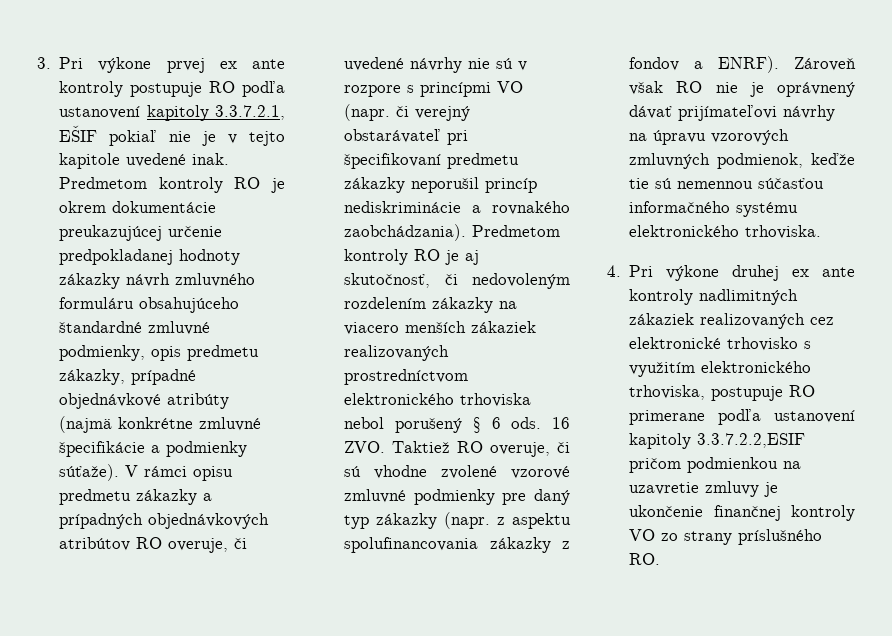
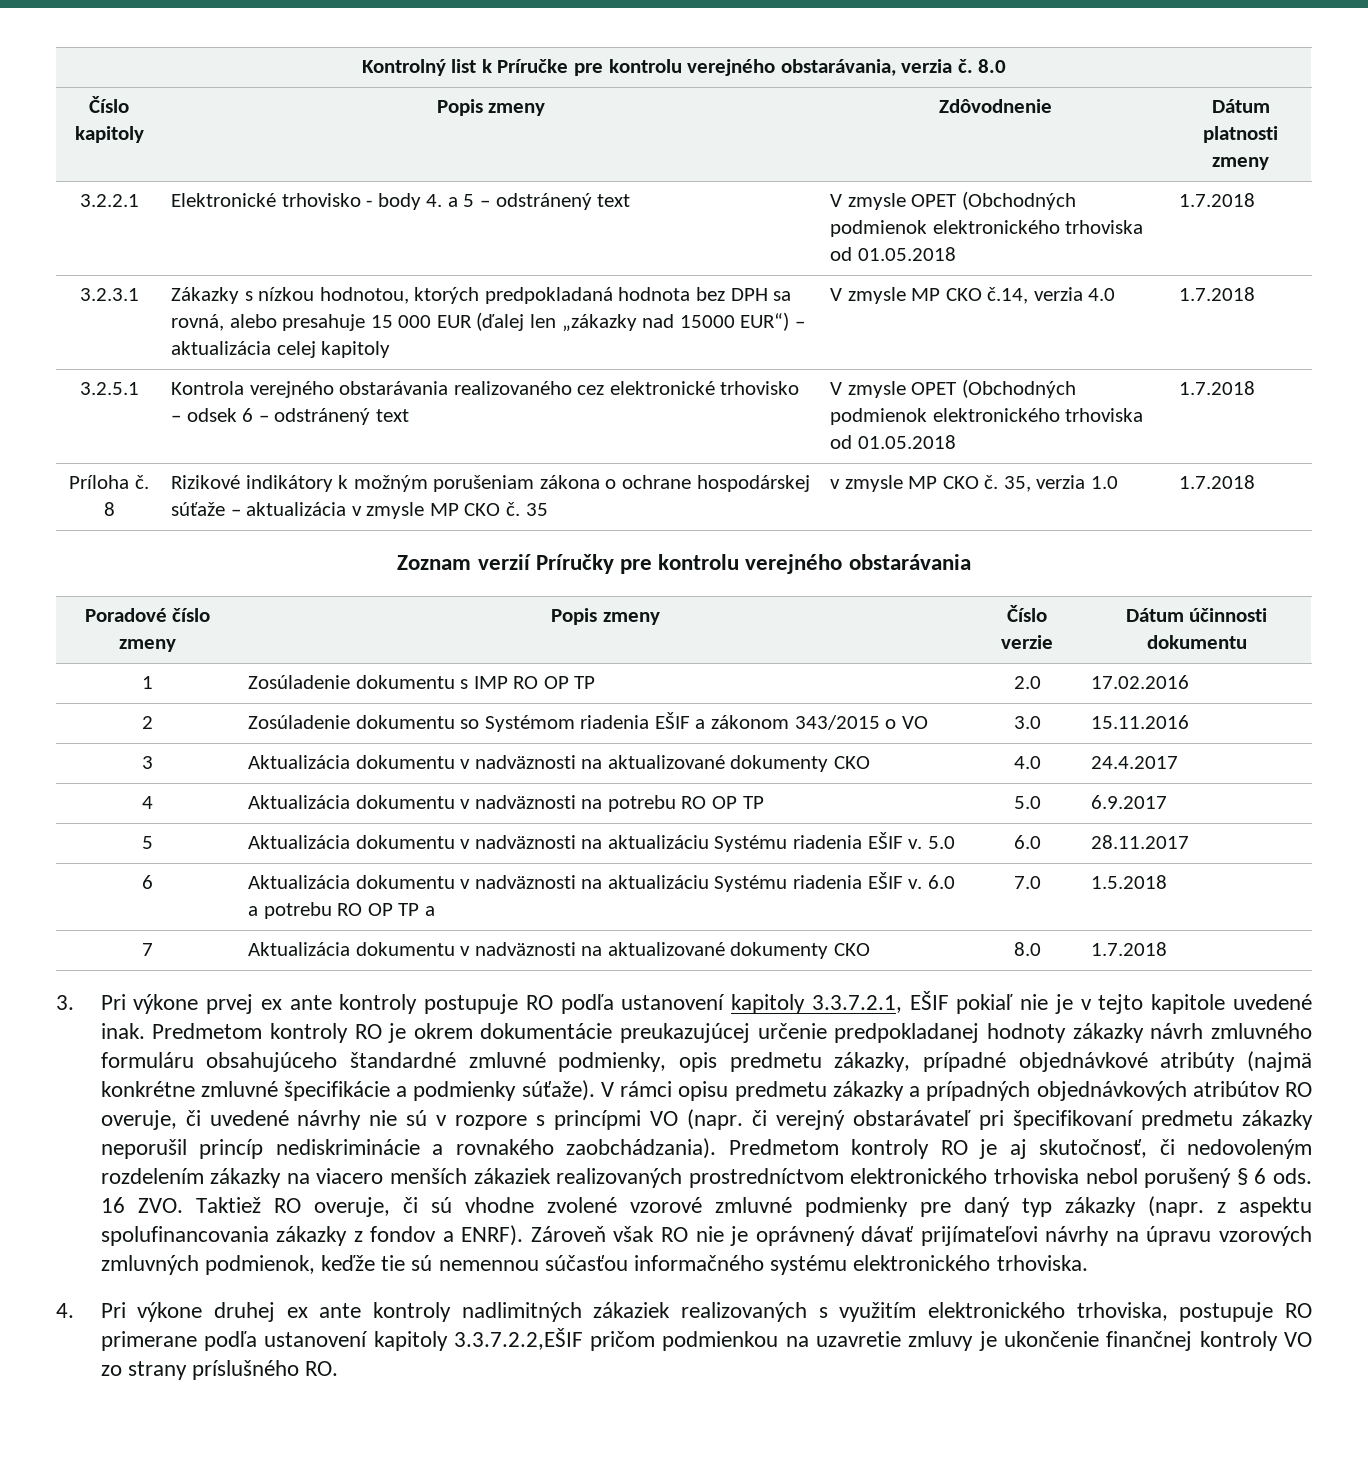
+ Kontrolný list k Príručke pre kontrolu verejného obstarávania, verzia č. 8.0
+ Číslo kapitoly | Popis zmeny | Zdôvodnenie | Dátum platnosti zmeny
+ 3.2.2.1 | Elektronické trhovisko - body 4. a 5 – odstránený text | V zmysle OPET (Obchodných podmienok elektronického trhoviska od 01.05.2018 | 1.7.2018
+ 3.2.3.1 | Zákazky s nízkou hodnotou, ktorých predpokladaná hodnota bez DPH sa rovná, alebo presahuje 15 000 EUR (ďalej len „zákazky nad 15000 EUR“) – aktualizácia celej kapitoly | V zmysle MP CKO č.14, verzia 4.0 | 1.7.2018
+ 3.2.5.1 | Kontrola verejného obstarávania realizovaného cez elektronické trhovisko – odsek 6 – odstránený text | V zmysle OPET (Obchodných podmienok elektronického trhoviska od 01.05.2018 | 1.7.2018
+ Príloha č. 8 | Rizikové indikátory k možným porušeniam zákona o ochrane hospodárskej súťaže – aktualizácia v zmysle MP CKO č. 35 | v zmysle MP CKO č. 35, verzia 1.0 | 1.7.2018
+ Zoznam verzií Príručky pre kontrolu verejného obstarávania
+ Poradové číslo zmeny | Popis zmeny | Číslo verzie | Dátum účinnosti dokumentu
+ 1 | Zosúladenie dokumentu s IMP RO OP TP | 2.0 | 17.02.2016
+ 2 | Zosúladenie dokumentu so Systémom riadenia EŠIF a zákonom 343/2015 o VO | 3.0 | 15.11.2016
+ 3 | Aktualizácia dokumentu v nadväznosti na aktualizované dokumenty CKO | 4.0 | 24.4.2017
+ 4 | Aktualizácia dokumentu v nadväznosti na potrebu RO OP TP | 5.0 | 6.9.2017
+ 5 | Aktualizácia dokumentu v nadväznosti na aktualizáciu Systému riadenia EŠIF v. 5.0 | 6.0 | 28.11.2017
+ 6 | Aktualizácia dokumentu v nadväznosti na aktualizáciu Systému riadenia EŠIF v. 6.0 a potrebu RO OP TP a | 7.0 | 1.5.2018
+ 7 | Aktualizácia dokumentu v nadväznosti na aktualizované dokumenty CKO | 8.0 | 1.7.2018
- 4. Pri výkone druhej ex ante kontroly nadlimitných zákaziek realizovaných cez elektronické trhovisko s využitím elektronického trhoviska, postupuje RO primerane podľa ustanovení kapitoly 3.3.7.2.2,ESIF pričom podmienkou na uzavretie zmluvy je ukončenie finančnej kontroly VO zo strany príslušného RO.
+ 4. Pri výkone druhej ex ante kontroly nadlimitných zákaziek realizovaných s využitím elektronického trhoviska, postupuje RO primerane podľa ustanovení kapitoly 3.3.7.2.2,EŠIF pričom podmienkou na uzavretie zmluvy je ukončenie finančnej kontroly VO zo strany príslušného RO.

